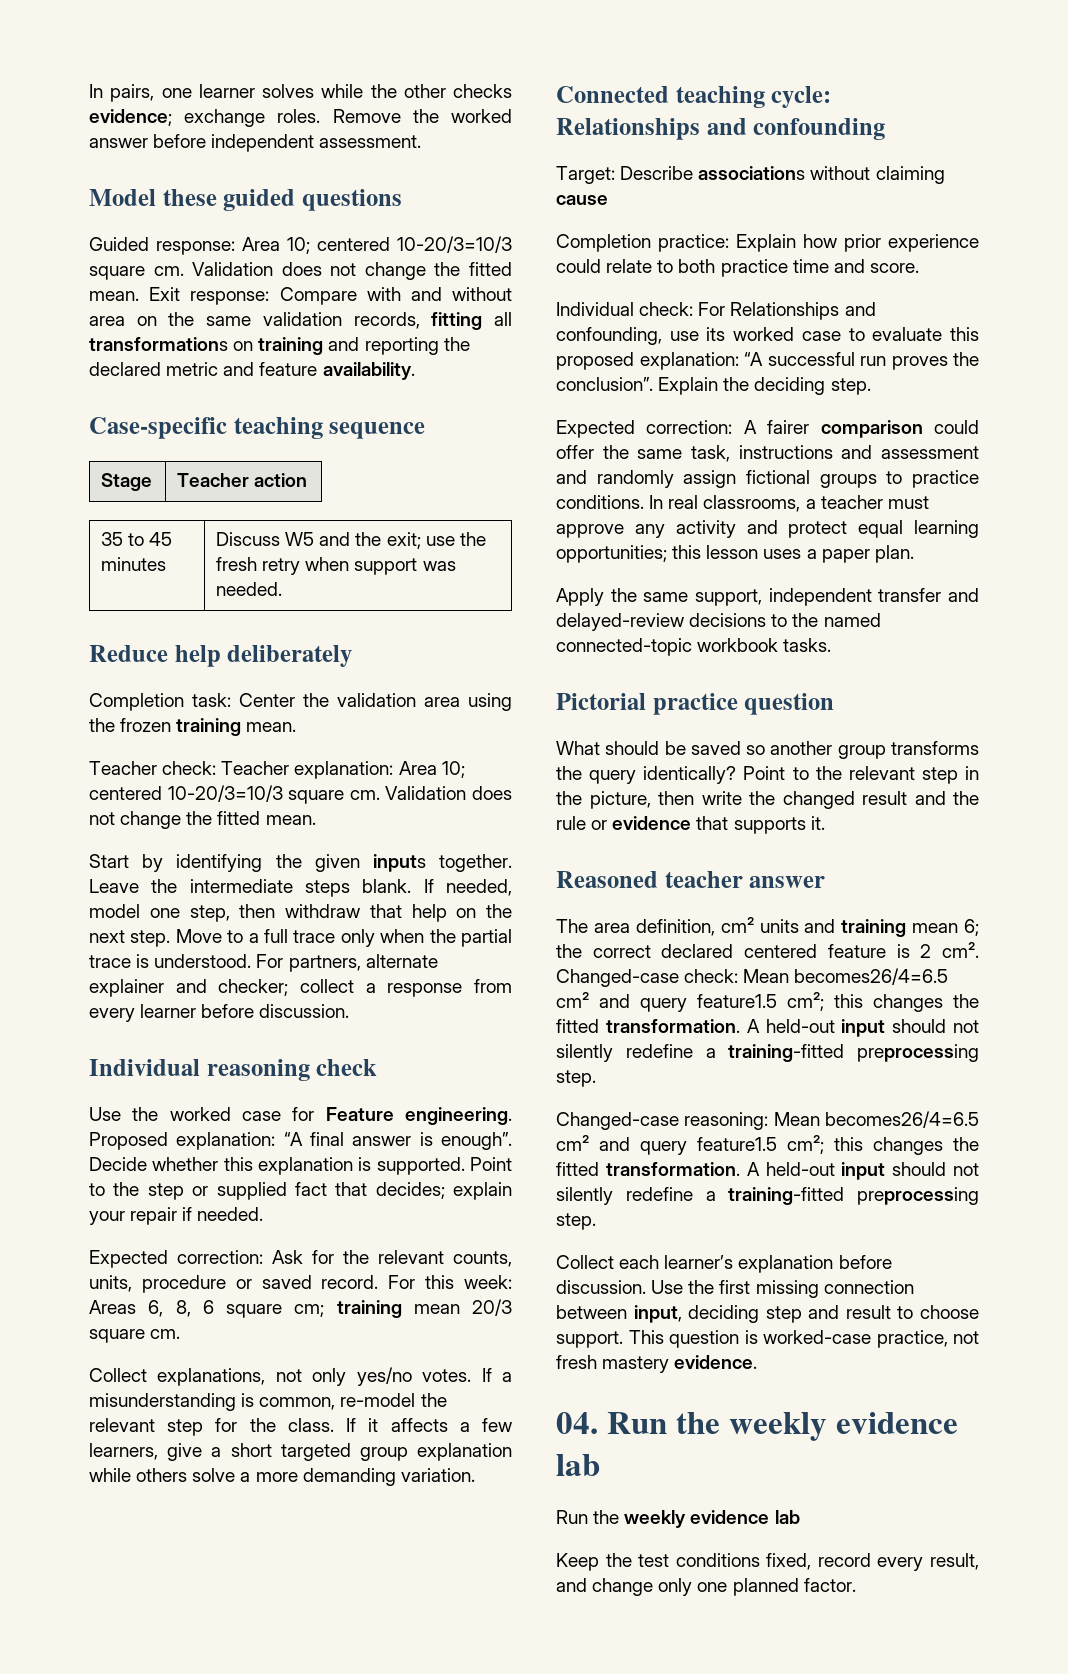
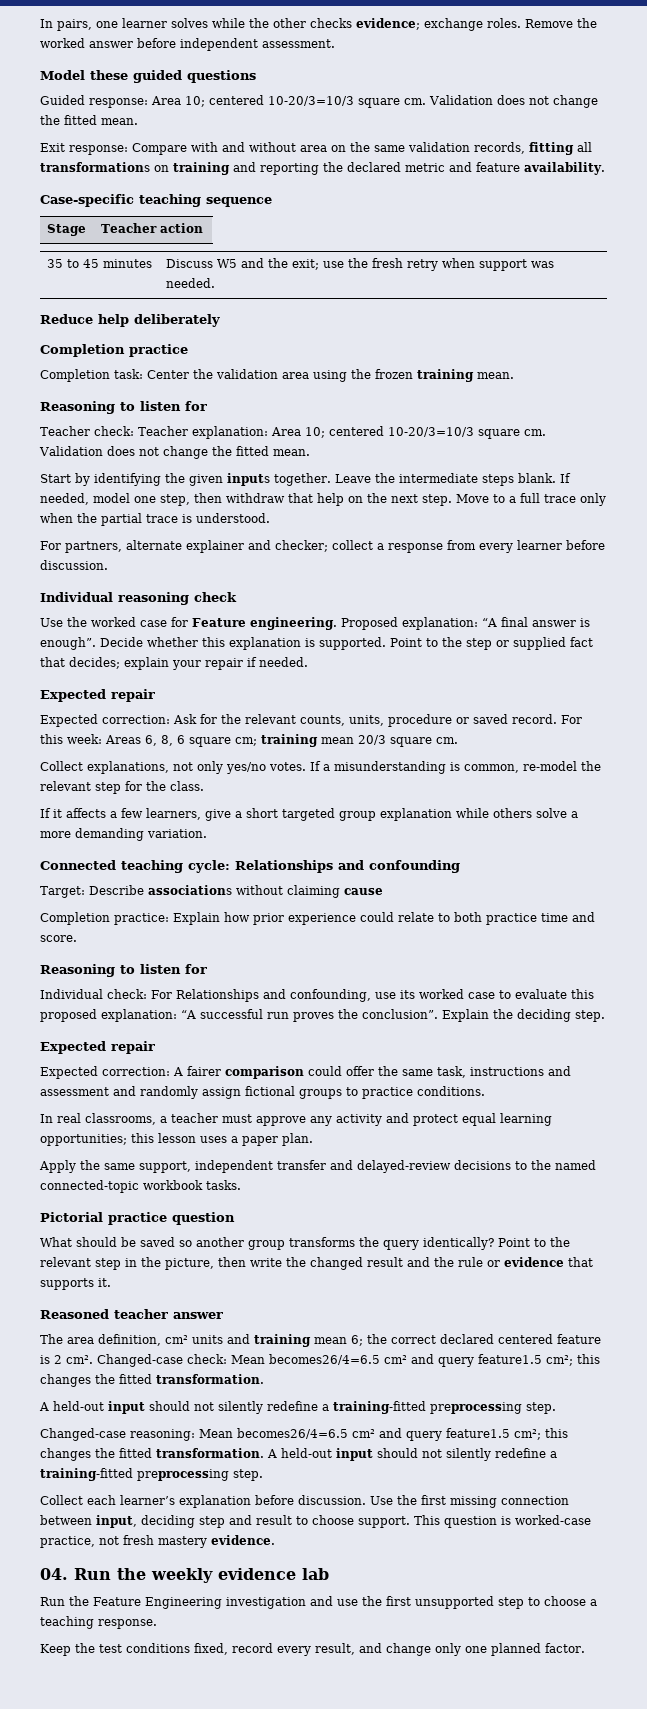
- Guided response: Area 10; centered 10-20/3=10/3 square cm. Validation does not change the fitted mean. Exit response: Compare with and without area on the same validation records, fitting all transformations on training and reporting the declared metric and feature availability.
+ Guided response: Area 10; centered 10-20/3=10/3 square cm. Validation does not change the fitted mean.
+ Exit response: Compare with and without area on the same validation records, fitting all transformations on training and reporting the declared metric and feature availability.
+ Completion practice
  Completion task: Center the validation area using the frozen training mean.
+ Reasoning to listen for
- Move to a full trace only when the partial trace is understood. For partners, alternate explainer and checker; collect a response from every learner before discussion.
+ Move to a full trace only when the partial trace is understood.
+ For partners, alternate explainer and checker; collect a response from every learner before discussion.
  Point to the step or supplied fact that decides; explain your repair if needed.
+ Expected repair
- If a misunderstanding is common, re-model the relevant step for the class. If it affects a few learners, give a short targeted group explanation while others solve a more demanding variation.
+ If a misunderstanding is common, re-model the relevant step for the class.
+ If it affects a few learners, give a short targeted group explanation while others solve a more demanding variation.
  Completion practice: Explain how prior experience could relate to both practice time and score.
+ Reasoning to listen for
  Explain the deciding step.
+ Expected repair
- Expected correction: A fairer comparison could offer the same task, instructions and assessment and randomly assign fictional groups to practice conditions. In real classrooms, a teacher must approve any activity and protect equal learning opportunities; this lesson uses a paper plan.
+ Expected correction: A fairer comparison could offer the same task, instructions and assessment and randomly assign fictional groups to practice conditions.
+ In real classrooms, a teacher must approve any activity and protect equal learning opportunities; this lesson uses a paper plan.
- Changed-case check: Mean becomes26/4=6.5 cm² and query feature1.5 cm²; this changes the fitted transformation. A held-out input should not silently redefine a training-fitted preprocessing step.
+ Changed-case check: Mean becomes26/4=6.5 cm² and query feature1.5 cm²; this changes the fitted transformation.
+ A held-out input should not silently redefine a training-fitted preprocessing step.
  04. Run the weekly evidence lab
- Run the weekly evidence lab
+ Run the Feature Engineering investigation and use the first unsupported step to choose a teaching response.

